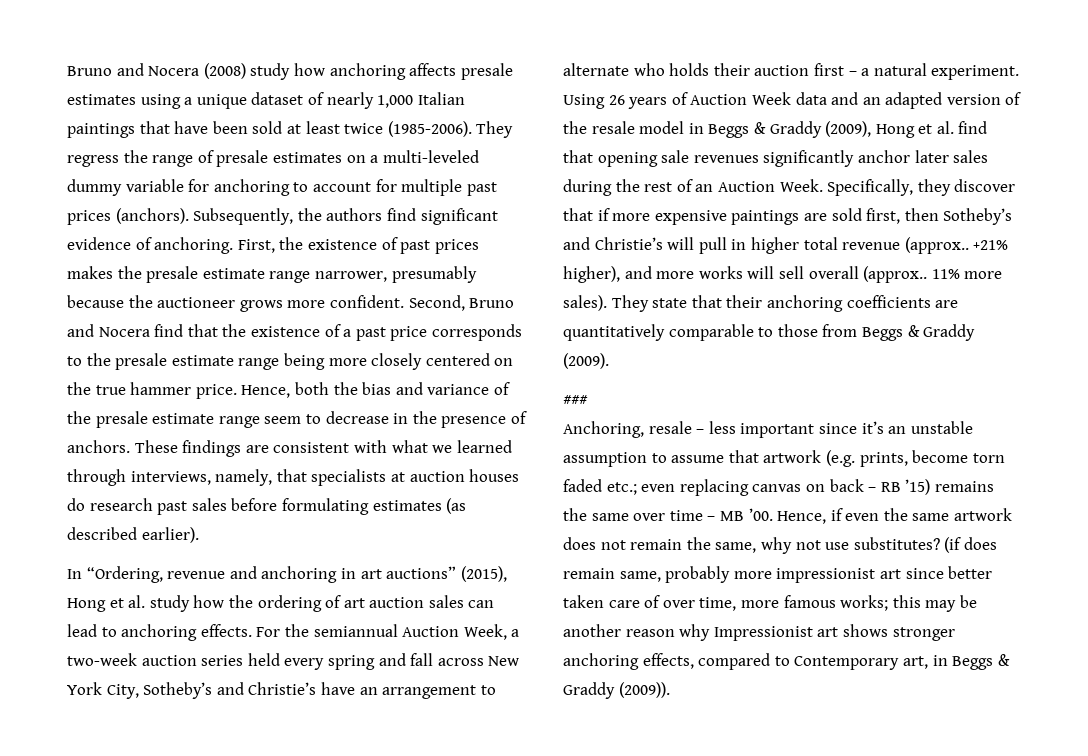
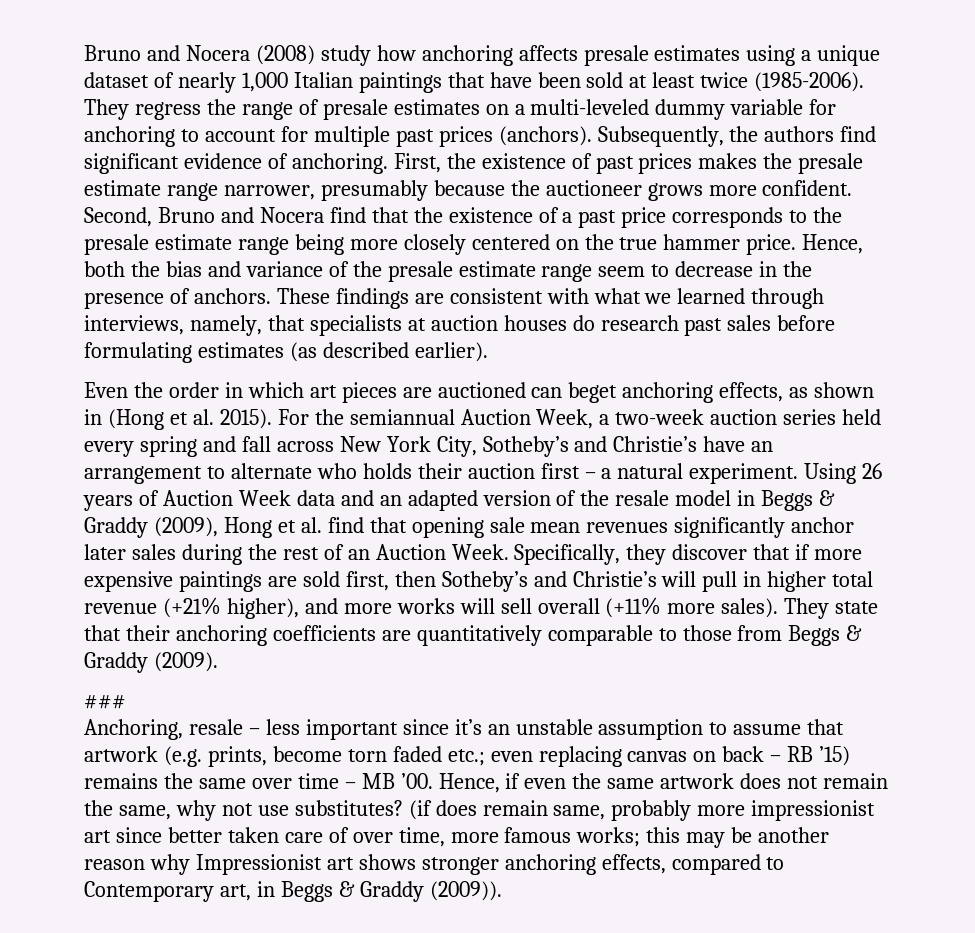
- In “Ordering, revenue and anchoring in art auctions” (2015), Hong et al. study how the ordering of art auction sales can lead to anchoring effects.
+ Even the order in which art pieces are auctioned can beget anchoring effects, as shown in (Hong et al. 2015).
- Using 26 years of Auction Week data and an adapted version of the resale model in Beggs & Graddy (2009), Hong et al. find that opening sale revenues significantly anchor later sales during the rest of an Auction Week.
+ Using 26 years of Auction Week data and an adapted version of the resale model in Beggs & Graddy (2009), Hong et al. find that opening sale mean revenues significantly anchor later sales during the rest of an Auction Week.
- Specifically, they discover that if more expensive paintings are sold first, then Sotheby’s and Christie’s will pull in higher total revenue (approx.. +21% higher), and more works will sell overall (approx.. 11% more sales).
+ Specifically, they discover that if more expensive paintings are sold first, then Sotheby’s and Christie’s will pull in higher total revenue (+21% higher), and more works will sell overall (+11% more sales).

